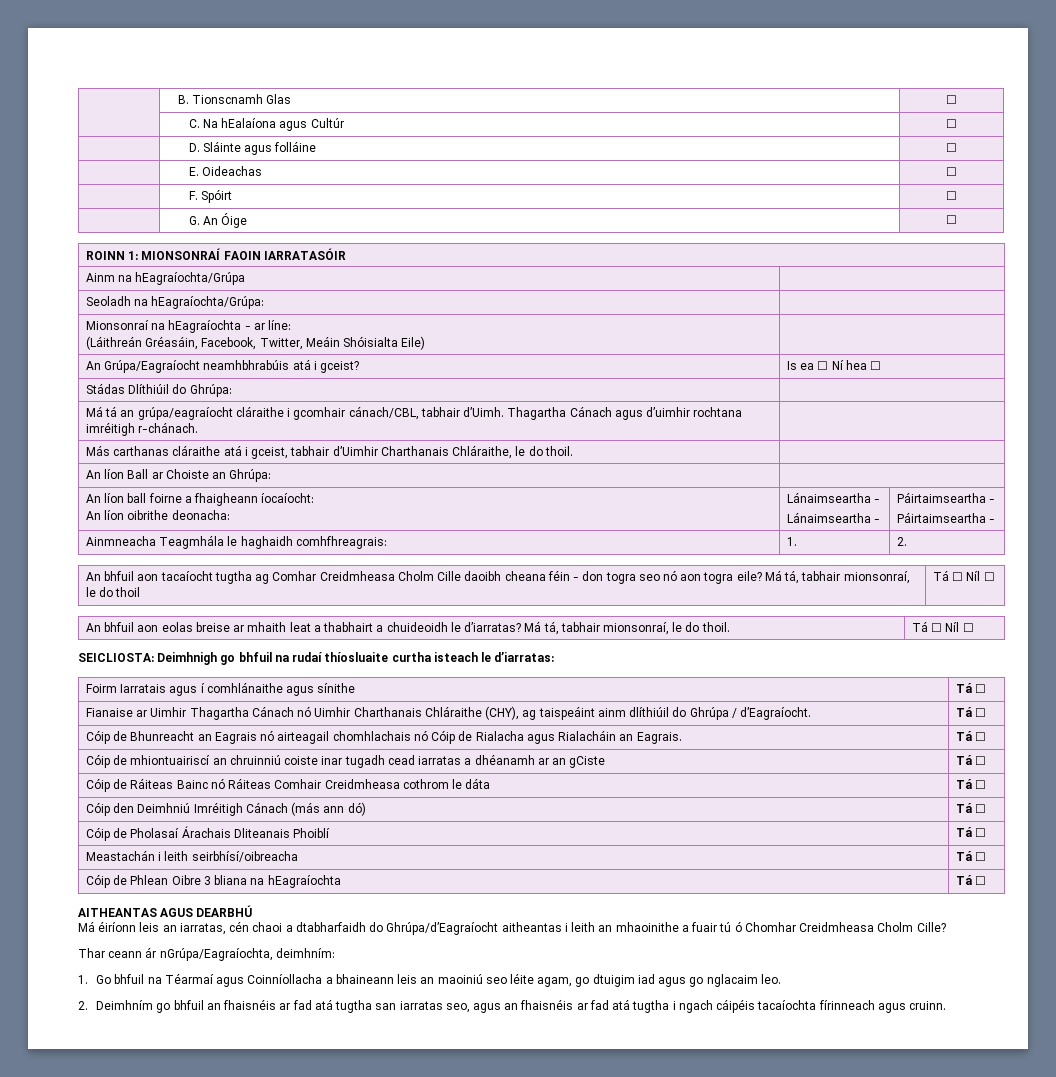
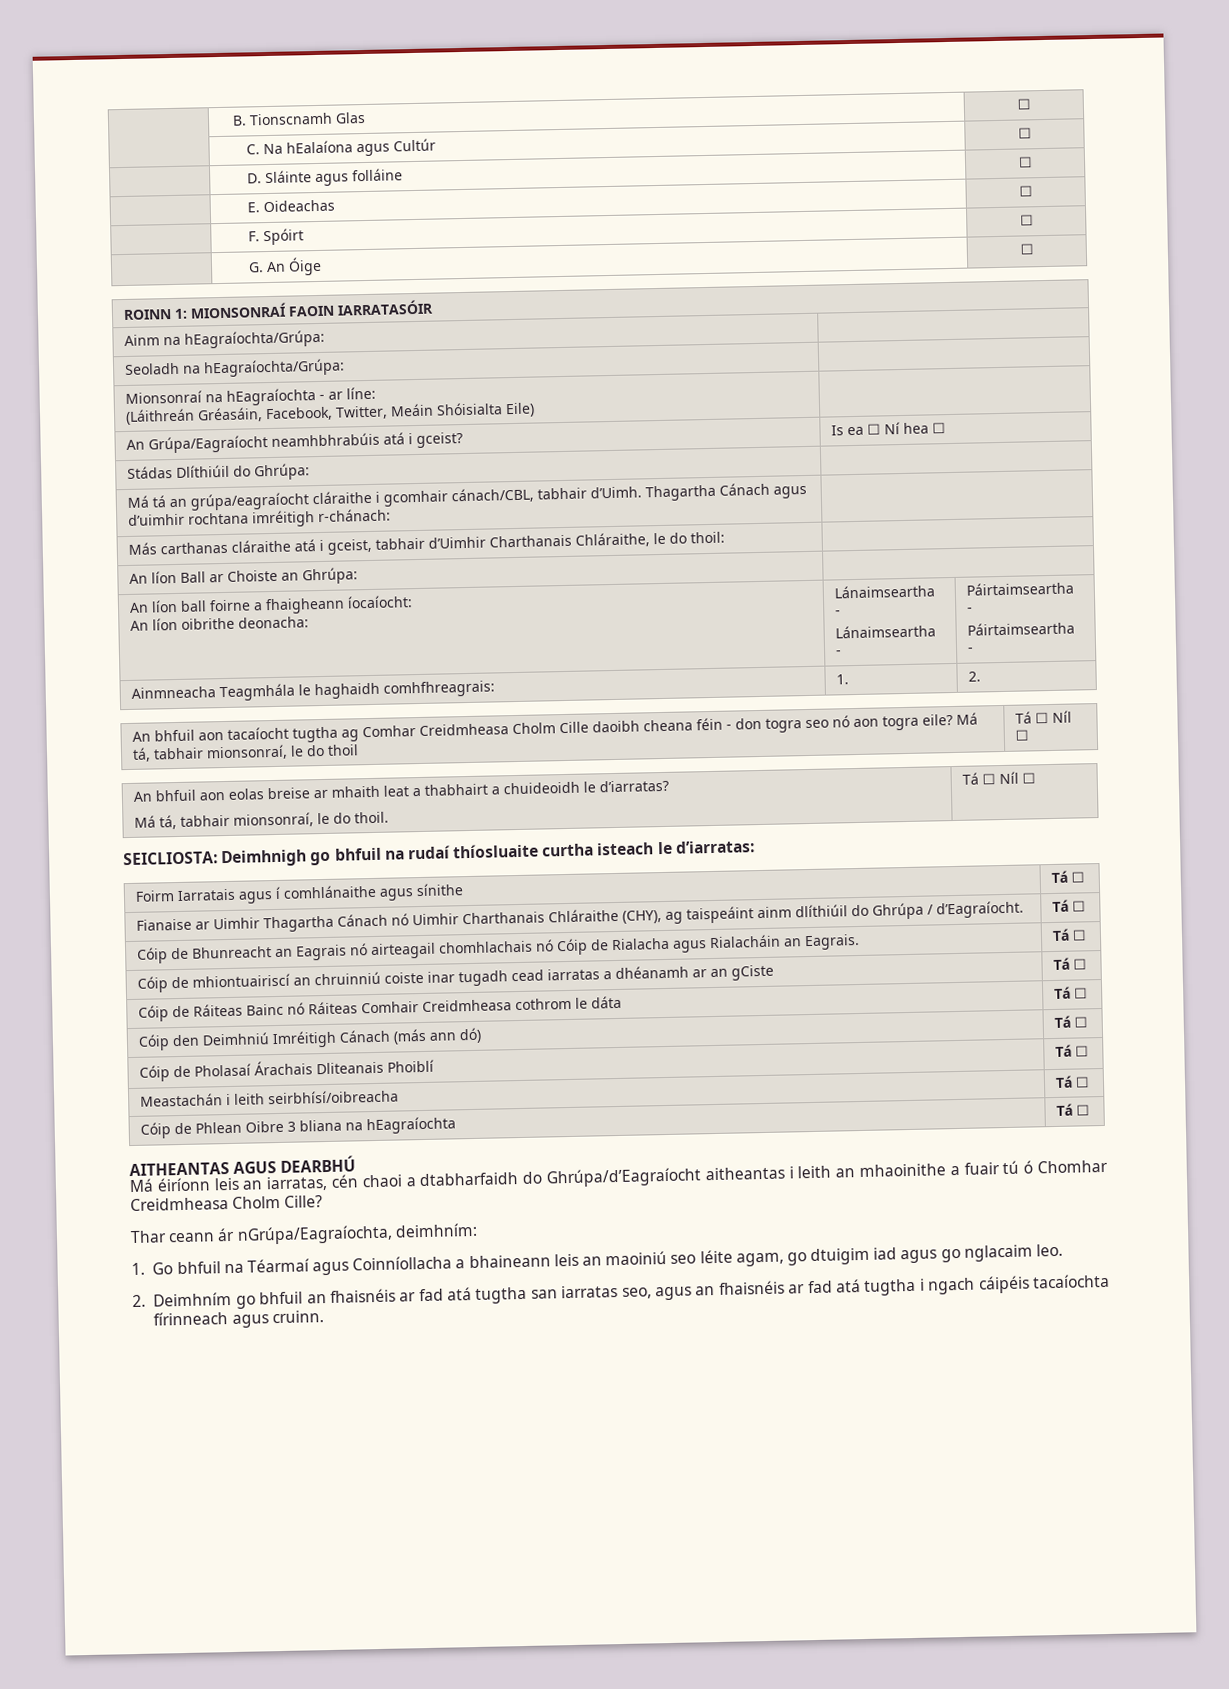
- Ainm na hEagraíochta/Grúpa |
+ Ainm na hEagraíochta/Grúpa: |
- Má tá an grúpa/eagraíocht cláraithe i gcomhair cánach/CBL, tabhair d’Uimh. Thagartha Cánach agus d’uimhir rochtana imréitigh r-chánach. |
+ Má tá an grúpa/eagraíocht cláraithe i gcomhair cánach/CBL, tabhair d’Uimh. Thagartha Cánach agus d’uimhir rochtana imréitigh r-chánach: |
- Más carthanas cláraithe atá i gceist, tabhair d’Uimhir Charthanais Chláraithe, le do thoil. |
+ Más carthanas cláraithe atá i gceist, tabhair d’Uimhir Charthanais Chláraithe, le do thoil: |
- An bhfuil aon eolas breise ar mhaith leat a thabhairt a chuideoidh le d’iarratas? Má tá, tabhair mionsonraí, le do thoil. | Tá ☐ Níl ☐
+ An bhfuil aon eolas breise ar mhaith leat a thabhairt a chuideoidh le d’iarratas?
+ Má tá, tabhair mionsonraí, le do thoil. | Tá ☐ Níl ☐

